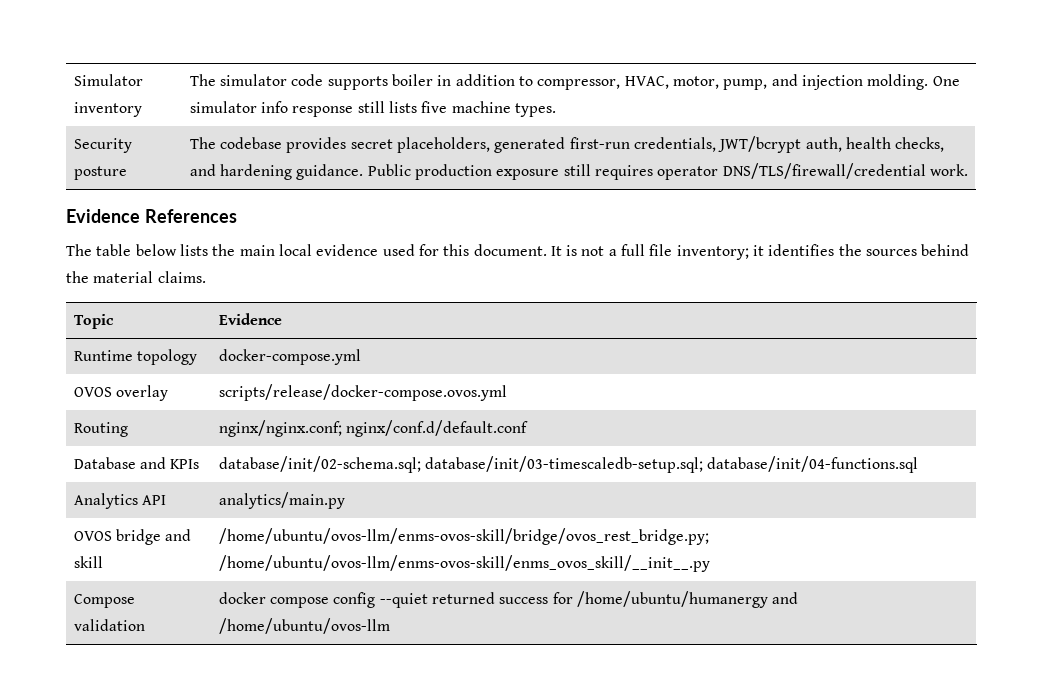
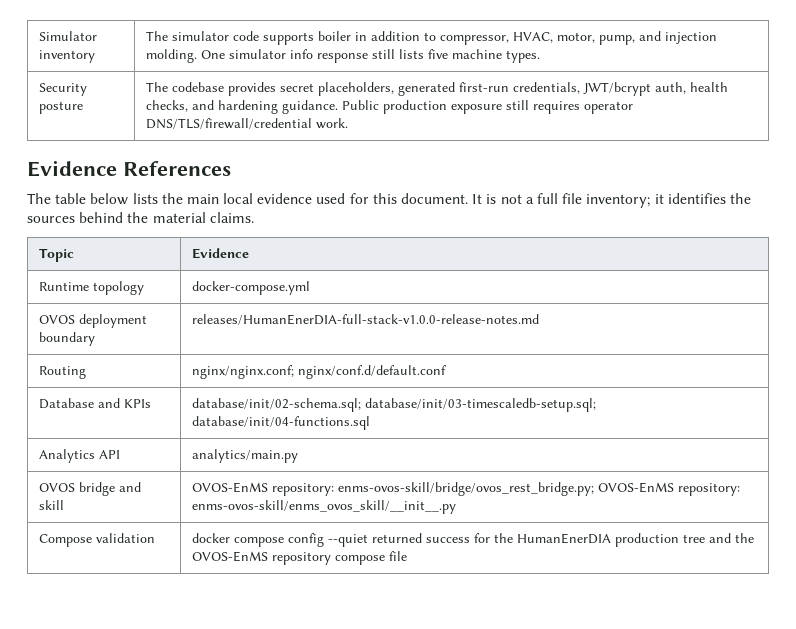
- OVOS overlay | scripts/release/docker-compose.ovos.yml
+ OVOS deployment boundary | releases/HumanEnerDIA-full-stack-v1.0.0-release-notes.md
- OVOS bridge and skill | /home/ubuntu/ovos-llm/enms-ovos-skill/bridge/ovos_rest_bridge.py; /home/ubuntu/ovos-llm/enms-ovos-skill/enms_ovos_skill/__init__.py
+ OVOS bridge and skill | OVOS-EnMS repository: enms-ovos-skill/bridge/ovos_rest_bridge.py; OVOS-EnMS repository: enms-ovos-skill/enms_ovos_skill/__init__.py
- Compose validation | docker compose config --quiet returned success for /home/ubuntu/humanergy and /home/ubuntu/ovos-llm
+ Compose validation | docker compose config --quiet returned success for the HumanEnerDIA production tree and the OVOS-EnMS repository compose file

